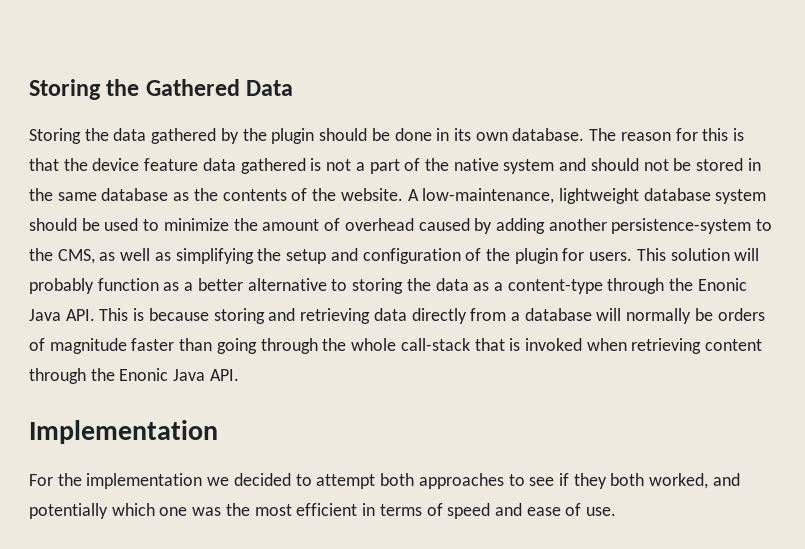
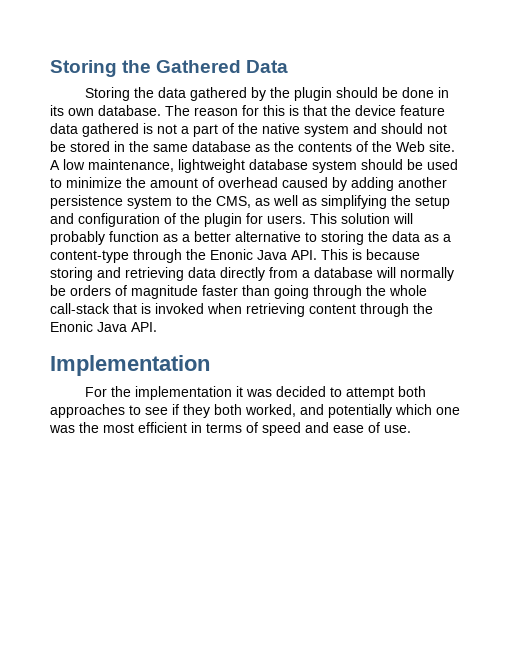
- The reason for this is that the device feature data gathered is not a part of the native system and should not be stored in the same database as the contents of the website. A low-maintenance, lightweight database system should be used to minimize the amount of overhead caused by adding another persistence-system to the CMS, as well as simplifying the setup and configuration of the plugin for users.
+ The reason for this is that the device feature data gathered is not a part of the native system and should not be stored in the same database as the contents of the Web site. A low maintenance, lightweight database system should be used to minimize the amount of overhead caused by adding another persistence system to the CMS, as well as simplifying the setup and configuration of the plugin for users.
- For the implementation we decided to attempt both approaches to see if they both worked, and potentially which one was the most efficient in terms of speed and ease of use.
+ For the implementation it was decided to attempt both approaches to see if they both worked, and potentially which one was the most efficient in terms of speed and ease of use.

